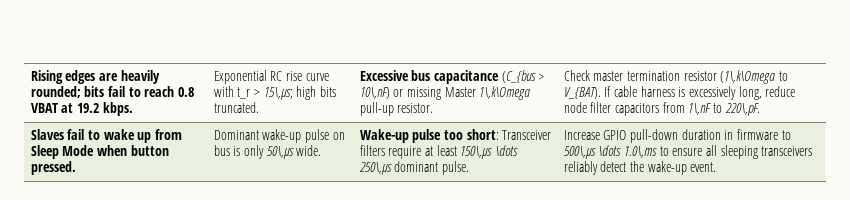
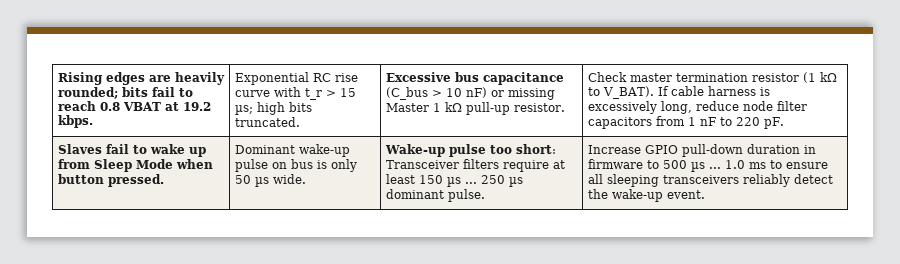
- Exponential RC rise curve with t_r > 15\,µs; high bits truncated.
+ Exponential RC rise curve with t_r > 15 µs; high bits truncated.
- Excessive bus capacitance (C_{bus > 10\,nF) or missing Master 1\,k\Omega pull-up resistor.
+ Excessive bus capacitance (C_bus > 10 nF) or missing Master 1 kΩ pull-up resistor.
- Check master termination resistor (1\,k\Omega to V_{BAT).
+ Check master termination resistor (1 kΩ to V_BAT).
- If cable harness is excessively long, reduce node filter capacitors from 1\,nF to 220\,pF.
+ If cable harness is excessively long, reduce node filter capacitors from 1 nF to 220 pF.
- Dominant wake-up pulse on bus is only 50\,µs wide.
+ Dominant wake-up pulse on bus is only 50 µs wide.
- Wake-up pulse too short: Transceiver filters require at least 150\,µs \dots 250\,µs dominant pulse.
+ Wake-up pulse too short: Transceiver filters require at least 150 µs ... 250 µs dominant pulse.
- Increase GPIO pull-down duration in firmware to 500\,µs \dots 1.0\,ms to ensure all sleeping transceivers reliably detect the wake-up event.
+ Increase GPIO pull-down duration in firmware to 500 µs ... 1.0 ms to ensure all sleeping transceivers reliably detect the wake-up event.

